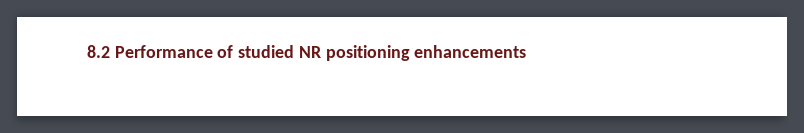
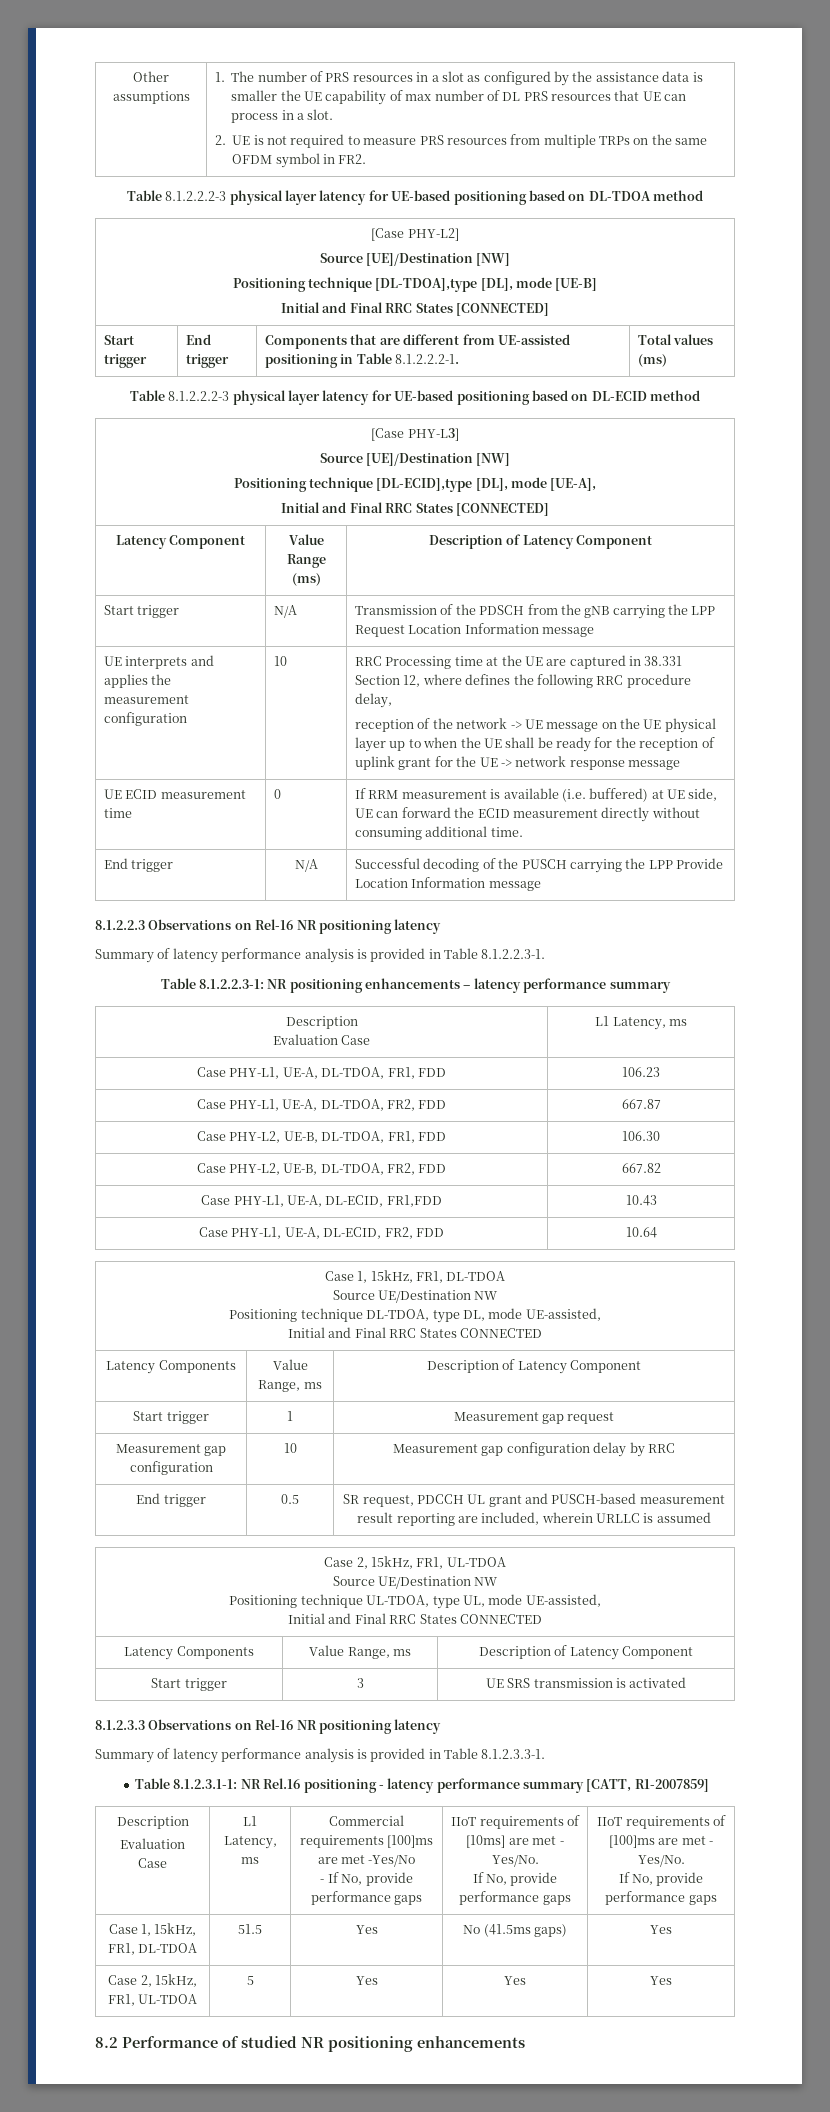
+ Other assumptions | 1. The number of PRS resources in a slot as configured by the assistance data is smaller the UE capability of max number of DL PRS resources that UE can process in a slot.
+ 2. UE is not required to measure PRS resources from multiple TRPs on the same OFDM symbol in FR2.
+ Table 8.1.2.2.2-3 physical layer latency for UE-based positioning based on DL-TDOA method
+ [Case PHY-L2]
+ Source [UE]/Destination [NW]
+ Positioning technique [DL-TDOA],type [DL], mode [UE-B]
+ Initial and Final RRC States [CONNECTED]
+ Start trigger | End trigger | Components that are different from UE-assisted positioning in Table 8.1.2.2.2-1. | Total values (ms)
+ Table 8.1.2.2.2-3 physical layer latency for UE-based positioning based on DL-ECID method
+ [Case PHY-L3]
+ Source [UE]/Destination [NW]
+ Positioning technique [DL-ECID],type [DL], mode [UE-A],
+ Initial and Final RRC States [CONNECTED]
+ Latency Component | Value Range (ms) | Description of Latency Component
+ Start trigger | N/A | Transmission of the PDSCH from the gNB carrying the LPP Request Location Information message
+ UE interprets and applies the measurement configuration | 10 | RRC Processing time at the UE are captured in 38.331 Section 12, where defines the following RRC procedure delay,
+ reception of the network -> UE message on the UE physical layer up to when the UE shall be ready for the reception of uplink grant for the UE -> network response message
+ UE ECID measurement time | 0 | If RRM measurement is available (i.e. buffered) at UE side, UE can forward the ECID measurement directly without consuming additional time.
+ End trigger | N/A | Successful decoding of the PUSCH carrying the LPP Provide Location Information message
+ 8.1.2.2.3 Observations on Rel-16 NR positioning latency
+ Summary of latency performance analysis is provided in Table 8.1.2.2.3-1.
+ Table 8.1.2.2.3-1: NR positioning enhancements – latency performance summary
+ Description
+ Evaluation Case | L1 Latency, ms
+ Case PHY-L1, UE-A, DL-TDOA, FR1, FDD | 106.23
+ Case PHY-L1, UE-A, DL-TDOA, FR2, FDD | 667.87
+ Case PHY-L2, UE-B, DL-TDOA, FR1, FDD | 106.30
+ Case PHY-L2, UE-B, DL-TDOA, FR2, FDD | 667.82
+ Case PHY-L1, UE-A, DL-ECID, FR1,FDD | 10.43
+ Case PHY-L1, UE-A, DL-ECID, FR2, FDD | 10.64
+ Case 1, 15kHz, FR1, DL-TDOA
+ Source UE/Destination NW
+ Positioning technique DL-TDOA, type DL, mode UE-assisted,
+ Initial and Final RRC States CONNECTED
+ Latency Components | Value Range, ms | Description of Latency Component
+ Start trigger | 1 | Measurement gap request
+ Measurement gap configuration | 10 | Measurement gap configuration delay by RRC
+ End trigger | 0.5 | SR request, PDCCH UL grant and PUSCH-based measurement result reporting are included, wherein URLLC is assumed
+ Case 2, 15kHz, FR1, UL-TDOA
+ Source UE/Destination NW
+ Positioning technique UL-TDOA, type UL, mode UE-assisted,
+ Initial and Final RRC States CONNECTED
+ Latency Components | Value Range, ms | Description of Latency Component
+ Start trigger | 3 | UE SRS transmission is activated
+ 8.1.2.3.3 Observations on Rel-16 NR positioning latency
+ Summary of latency performance analysis is provided in Table 8.1.2.3.3-1.
+ Table 8.1.2.3.1-1: NR Rel.16 positioning - latency performance summary [CATT, R1-2007859]
+ Description
+ Evaluation Case | L1 Latency, ms | Commercial requirements [100]ms are met -Yes/No
+ - If No, provide performance gaps | IIoT requirements of [10ms] are met - Yes/No.
+ If No, provide performance gaps | IIoT requirements of [100]ms are met - Yes/No.
+ If No, provide performance gaps
+ Case 1, 15kHz, FR1, DL-TDOA | 51.5 | Yes | No (41.5ms gaps) | Yes
+ Case 2, 15kHz, FR1, UL-TDOA | 5 | Yes | Yes | Yes

